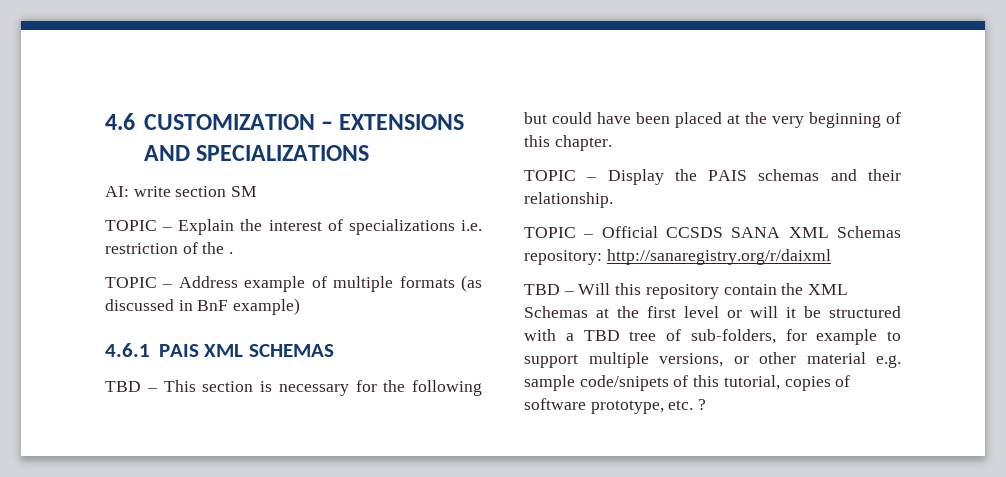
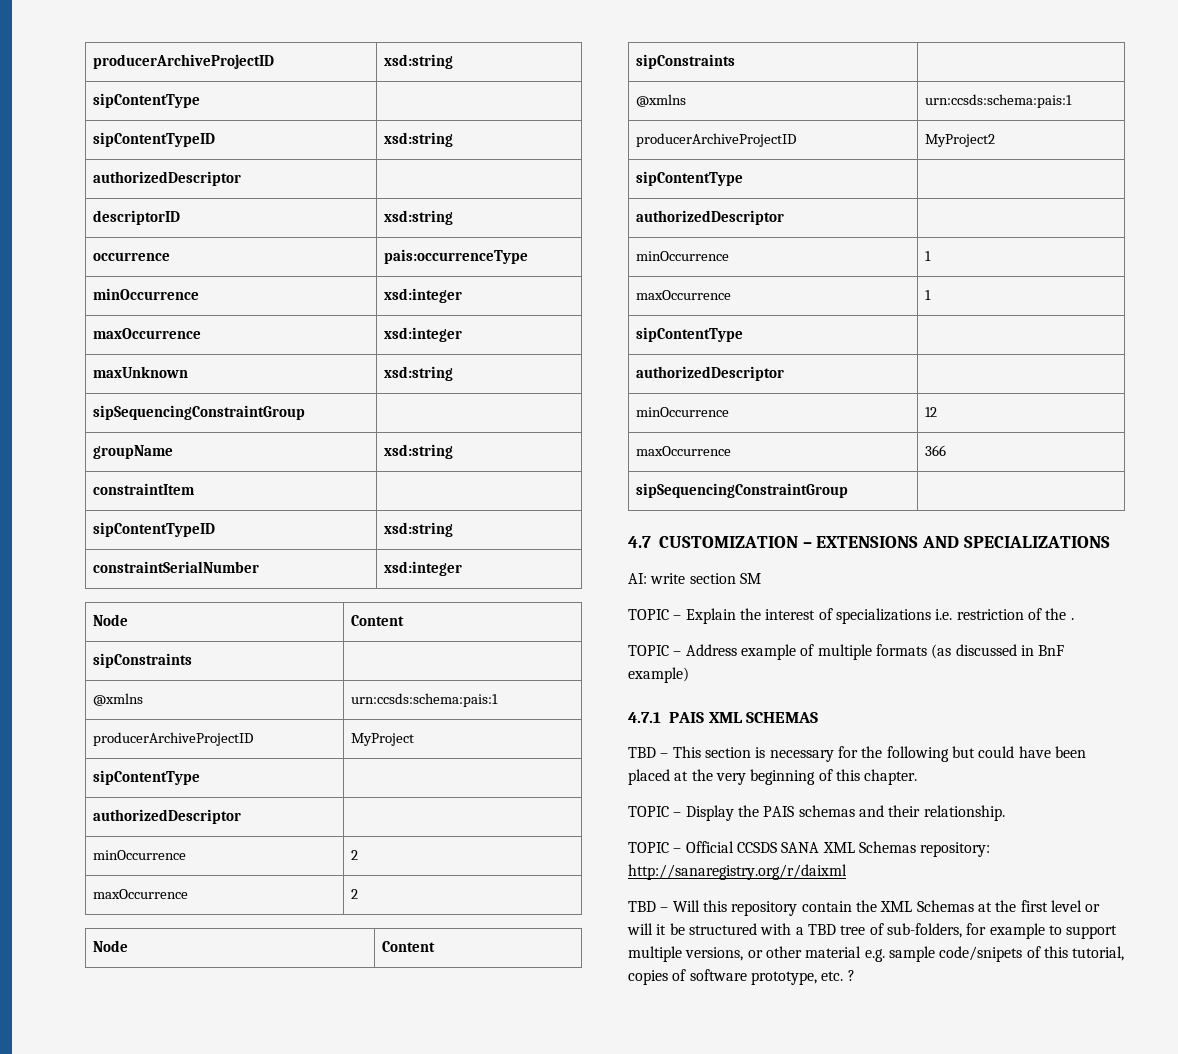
- 4.6 CUSTOMIZATION – EXTENSIONS AND SPECIALIZATIONS
+ producerArchiveProjectID | xsd:string
+ sipContentType |
+ sipContentTypeID | xsd:string
+ authorizedDescriptor |
+ descriptorID | xsd:string
+ occurrence | pais:occurrenceType
+ minOccurrence | xsd:integer
+ maxOccurrence | xsd:integer
+ maxUnknown | xsd:string
+ sipSequencingConstraintGroup |
+ groupName | xsd:string
+ constraintItem |
+ sipContentTypeID | xsd:string
+ constraintSerialNumber | xsd:integer
+ Node | Content
+ sipConstraints |
+ @xmlns | urn:ccsds:schema:pais:1
+ producerArchiveProjectID | MyProject
+ sipContentType |
+ authorizedDescriptor |
+ minOccurrence | 2
+ maxOccurrence | 2
+ Node | Content
+ sipConstraints |
+ @xmlns | urn:ccsds:schema:pais:1
+ producerArchiveProjectID | MyProject2
+ sipContentType |
+ authorizedDescriptor |
+ minOccurrence | 1
+ maxOccurrence | 1
+ sipContentType |
+ authorizedDescriptor |
+ minOccurrence | 12
+ maxOccurrence | 366
+ sipSequencingConstraintGroup |
+ 4.7 CUSTOMIZATION – EXTENSIONS AND SPECIALIZATIONS
- 4.6.1 PAIS XML SCHEMAS
+ 4.7.1 PAIS XML SCHEMAS

